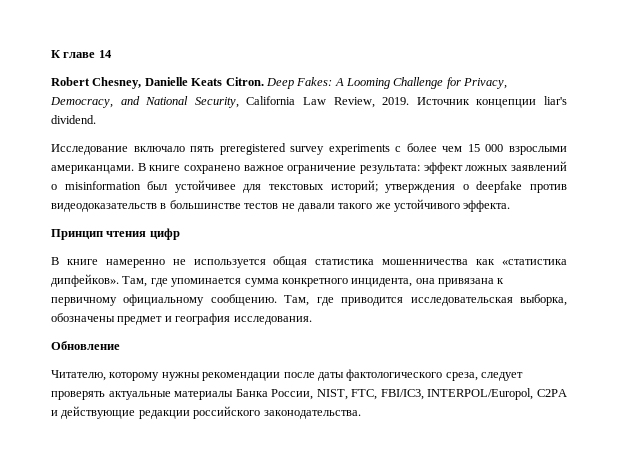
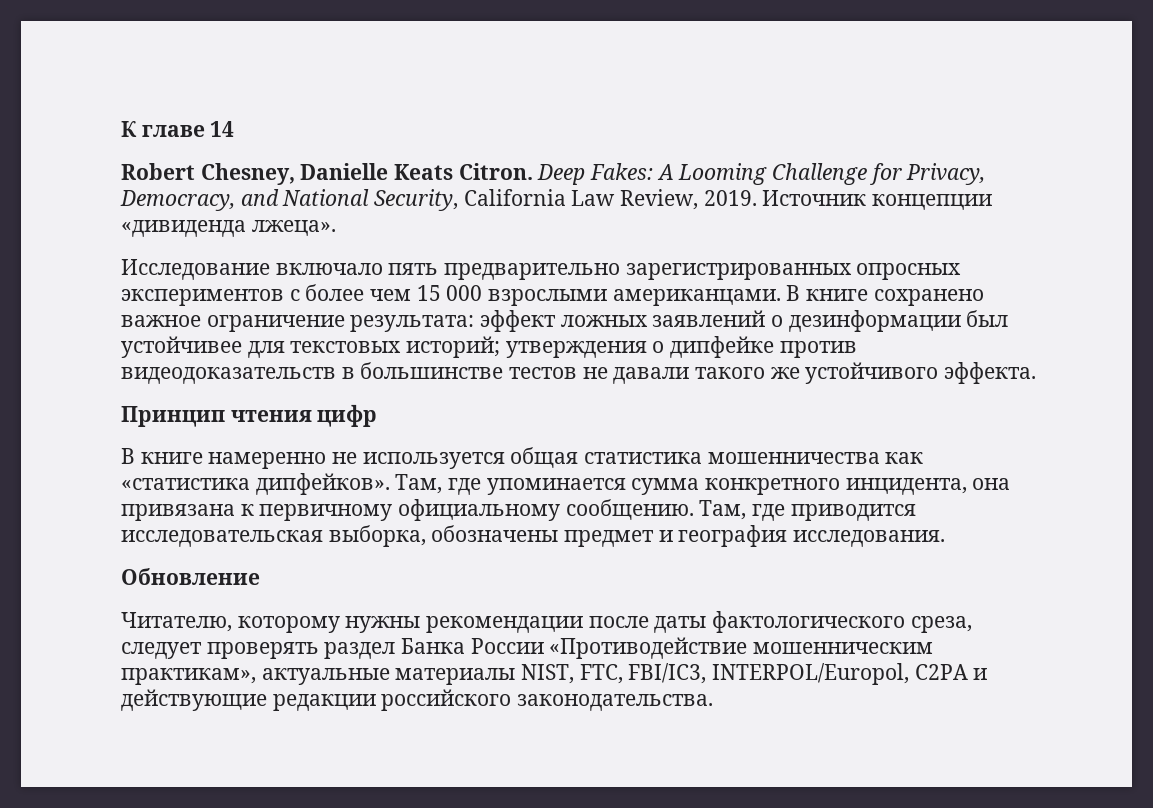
- Источник концепции liar's dividend.
+ Источник концепции «дивиденда лжеца».
- Исследование включало пять preregistered survey experiments с более чем 15 000 взрослыми американцами.
+ Исследование включало пять предварительно зарегистрированных опросных экспериментов с более чем 15 000 взрослыми американцами.
- В книге сохранено важное ограничение результата: эффект ложных заявлений о misinformation был устойчивее для текстовых историй; утверждения о deepfake против видеодоказательств в большинстве тестов не давали такого же устойчивого эффекта.
+ В книге сохранено важное ограничение результата: эффект ложных заявлений о дезинформации был устойчивее для текстовых историй; утверждения о дипфейке против видеодоказательств в большинстве тестов не давали такого же устойчивого эффекта.
- Читателю, которому нужны рекомендации после даты фактологического среза, следует проверять актуальные материалы Банка России, NIST, FTC, FBI/IC3, INTERPOL/Europol, C2PA и действующие редакции российского законодательства.
+ Читателю, которому нужны рекомендации после даты фактологического среза, следует проверять раздел Банка России «Противодействие мошенническим практикам», актуальные материалы NIST, FTC, FBI/IC3, INTERPOL/Europol, C2PA и действующие редакции российского законодательства.

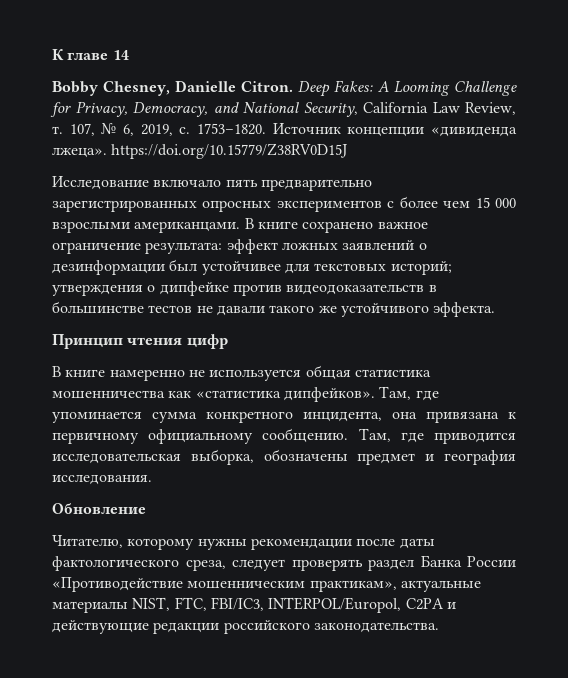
- Robert Chesney, Danielle Keats Citron.
+ Bobby Chesney, Danielle Citron.
- Deep Fakes: A Looming Challenge for Privacy, Democracy, and National Security, California Law Review, 2019.
+ Deep Fakes: A Looming Challenge for Privacy, Democracy, and National Security, California Law Review, т. 107, № 6, 2019, с. 1753–1820.
- Источник концепции «дивиденда лжеца».
+ Источник концепции «дивиденда лжеца». https://doi.org/10.15779/Z38RV0D15J

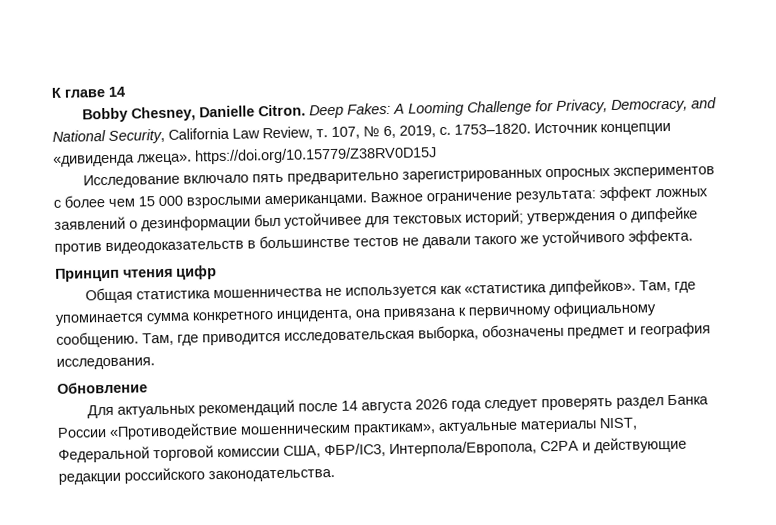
- В книге сохранено важное ограничение результата: эффект ложных заявлений о дезинформации был устойчивее для текстовых историй; утверждения о дипфейке против видеодоказательств в большинстве тестов не давали такого же устойчивого эффекта.
+ Важное ограничение результата: эффект ложных заявлений о дезинформации был устойчивее для текстовых историй; утверждения о дипфейке против видеодоказательств в большинстве тестов не давали такого же устойчивого эффекта.
- В книге намеренно не используется общая статистика мошенничества как «статистика дипфейков».
+ Общая статистика мошенничества не используется как «статистика дипфейков».
- Читателю, которому нужны рекомендации после даты фактологического среза, следует проверять раздел Банка России «Противодействие мошенническим практикам», актуальные материалы NIST, FTC, FBI/IC3, INTERPOL/Europol, C2PA и действующие редакции российского законодательства.
+ Для актуальных рекомендаций после 14 августа 2026 года следует проверять раздел Банка России «Противодействие мошенническим практикам», актуальные материалы NIST, Федеральной торговой комиссии США, ФБР/IC3, Интерпола/Европола, C2PA и действующие редакции российского законодательства.

